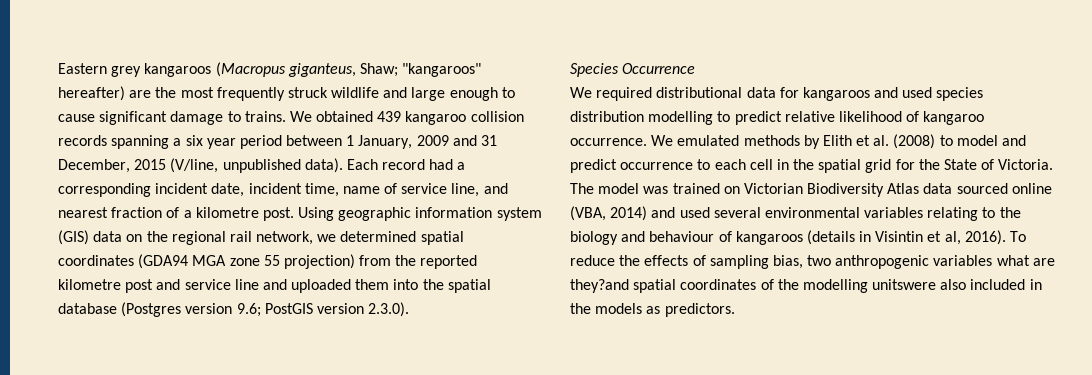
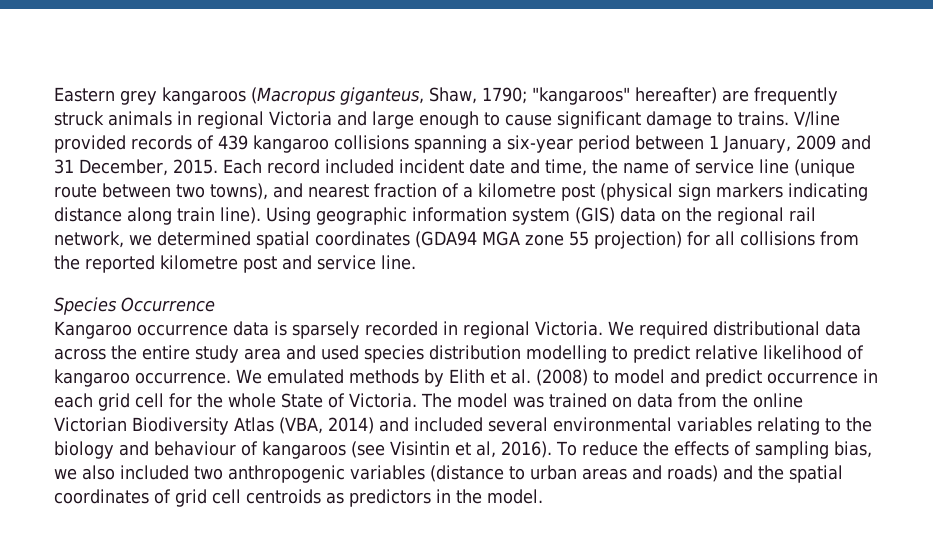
- Eastern grey kangaroos (Macropus giganteus, Shaw; "kangaroos" hereafter) are the most frequently struck wildlife and large enough to cause significant damage to trains.
+ Eastern grey kangaroos (Macropus giganteus, Shaw, 1790; "kangaroos" hereafter) are frequently struck animals in regional Victoria and large enough to cause significant damage to trains.
- We obtained 439 kangaroo collision records spanning a six year period between 1 January, 2009 and 31 December, 2015 (V/line, unpublished data). Each record had a corresponding incident date, incident time, name of service line, and nearest fraction of a kilometre post.
+ V/line provided records of 439 kangaroo collisions spanning a six-year period between 1 January, 2009 and 31 December, 2015. Each record included incident date and time, the name of service line (unique route between two towns), and nearest fraction of a kilometre post (physical sign markers indicating distance along train line).
- Using geographic information system (GIS) data on the regional rail network, we determined spatial coordinates (GDA94 MGA zone 55 projection) from the reported kilometre post and service line and uploaded them into the spatial database (Postgres version 9.6; PostGIS version 2.3.0).
+ Using geographic information system (GIS) data on the regional rail network, we determined spatial coordinates (GDA94 MGA zone 55 projection) for all collisions from the reported kilometre post and service line.
  Species Occurrence
- We required distributional data for kangaroos and used species distribution modelling to predict relative likelihood of kangaroo occurrence.
+ Kangaroo occurrence data is sparsely recorded in regional Victoria. We required distributional data across the entire study area and used species distribution modelling to predict relative likelihood of kangaroo occurrence.
- We emulated methods by Elith et al. (2008) to model and predict occurrence to each cell in the spatial grid for the State of Victoria.
+ We emulated methods by Elith et al. (2008) to model and predict occurrence in each grid cell for the whole State of Victoria.
- The model was trained on Victorian Biodiversity Atlas data sourced online (VBA, 2014) and used several environmental variables relating to the biology and behaviour of kangaroos (details in Visintin et al, 2016).
+ The model was trained on data from the online Victorian Biodiversity Atlas (VBA, 2014) and included several environmental variables relating to the biology and behaviour of kangaroos (see Visintin et al, 2016).
- To reduce the effects of sampling bias, two anthropogenic variables what are they?and spatial coordinates of the modelling unitswere also included in the models as predictors.
+ To reduce the effects of sampling bias, we also included two anthropogenic variables (distance to urban areas and roads) and the spatial coordinates of grid cell centroids as predictors in the model.

